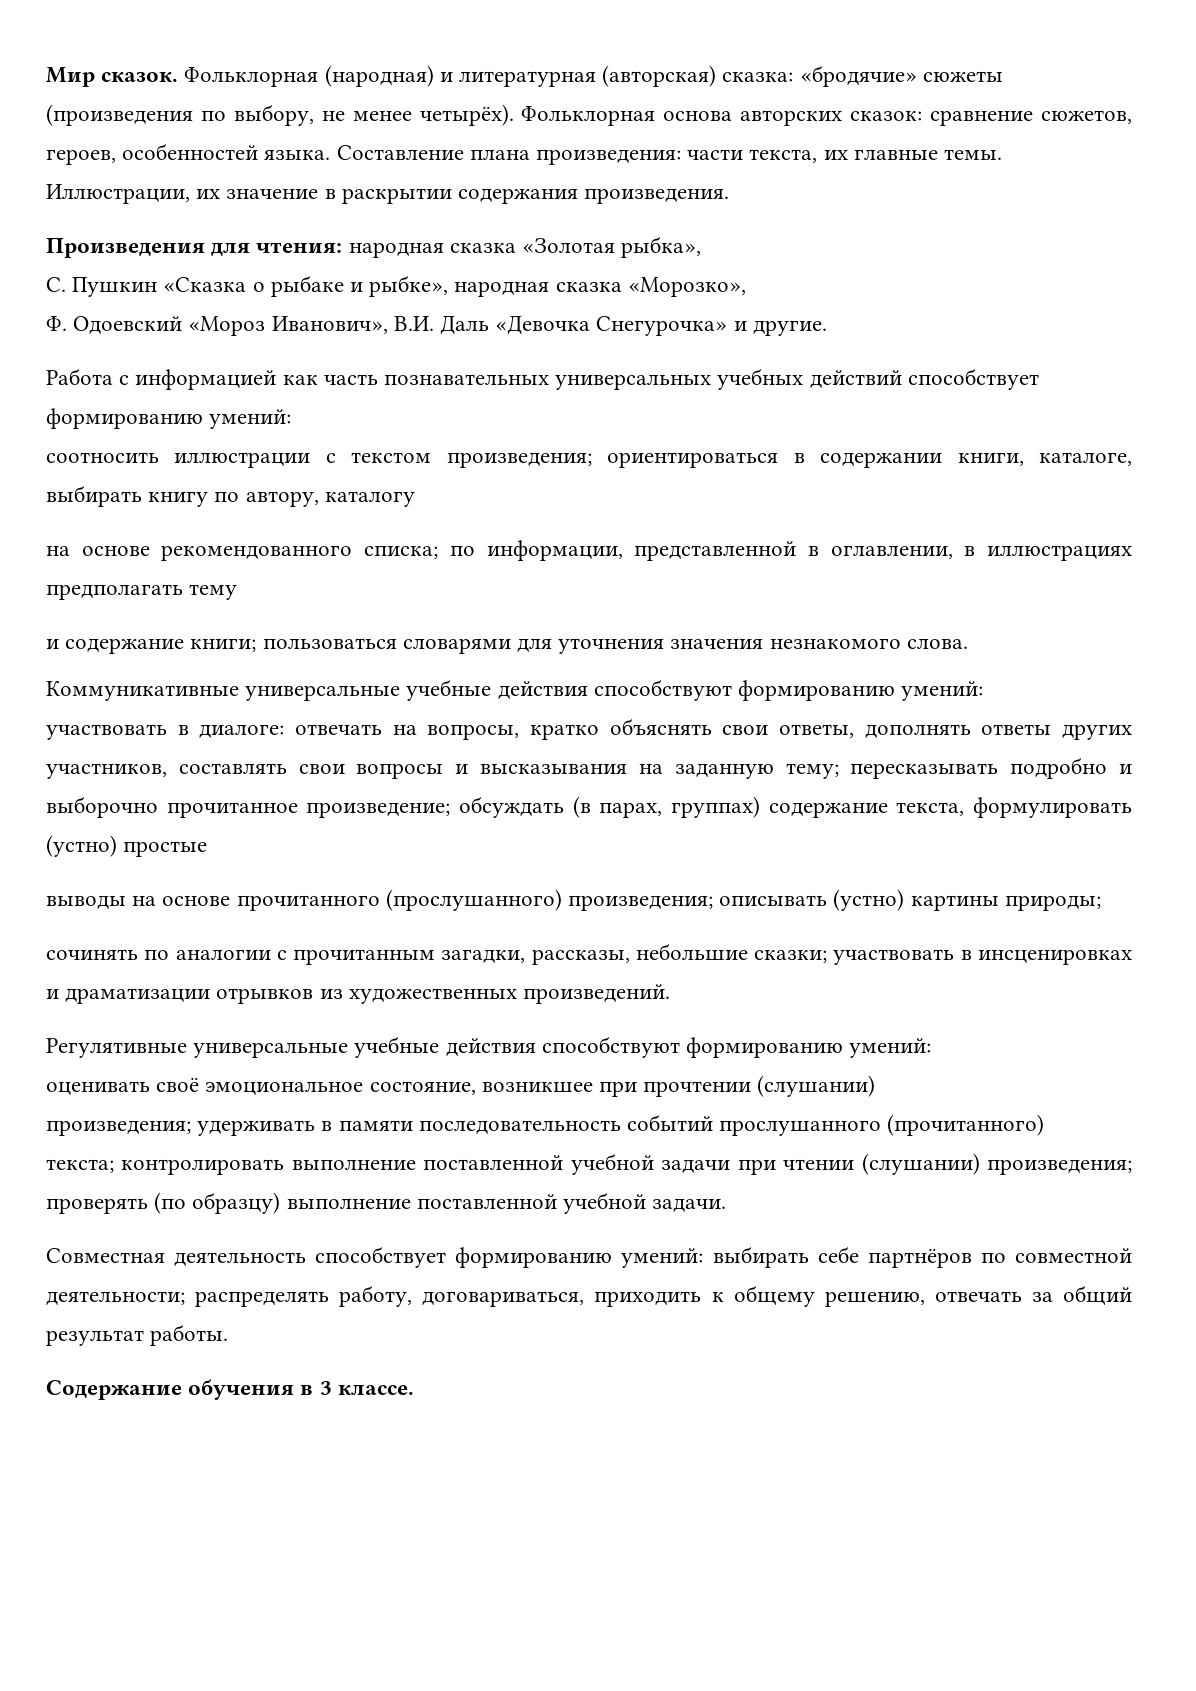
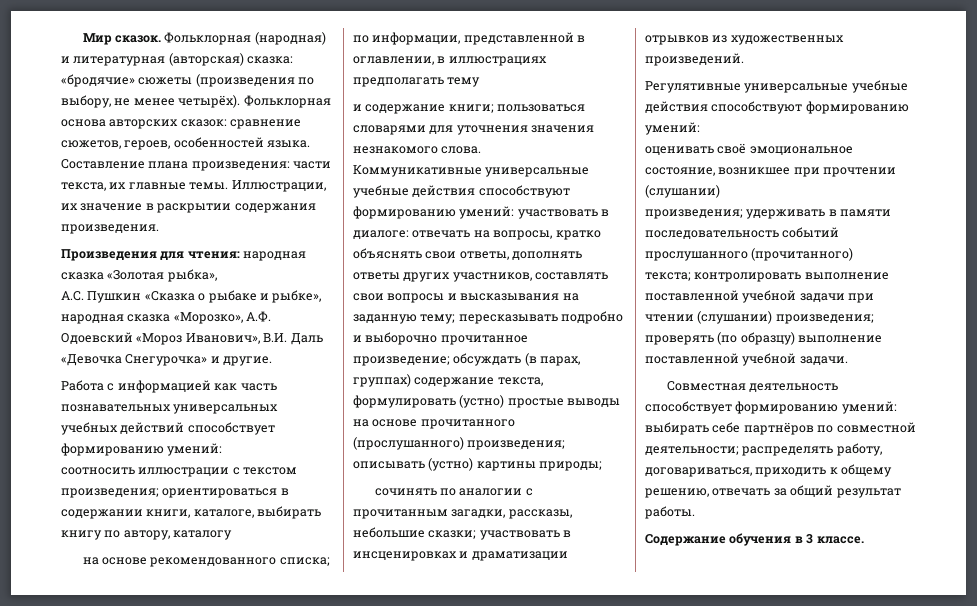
- С. Пушкин «Сказка о рыбаке и рыбке», народная сказка «Морозко»,
- Ф. Одоевский «Мороз Иванович», В.И. Даль «Девочка Снегурочка» и другие.
+ А.С. Пушкин «Сказка о рыбаке и рыбке», народная сказка «Морозко», А.Ф. Одоевский «Мороз Иванович», В.И. Даль «Девочка Снегурочка» и другие.
- Коммуникативные универсальные учебные действия способствуют формированию умений:
- участвовать в диалоге: отвечать на вопросы, кратко объяснять свои ответы, дополнять ответы других участников, составлять свои вопросы и высказывания на заданную тему; пересказывать подробно и выборочно прочитанное произведение; обсуждать (в парах, группах) содержание текста, формулировать (устно) простые
- выводы на основе прочитанного (прослушанного) произведения; описывать (устно) картины природы;
+ Коммуникативные универсальные учебные действия способствуют формированию умений: участвовать в диалоге: отвечать на вопросы, кратко объяснять свои ответы, дополнять ответы других участников, составлять свои вопросы и высказывания на заданную тему; пересказывать подробно и выборочно прочитанное произведение; обсуждать (в парах, группах) содержание текста, формулировать (устно) простые выводы на основе прочитанного (прослушанного) произведения; описывать (устно) картины природы;

